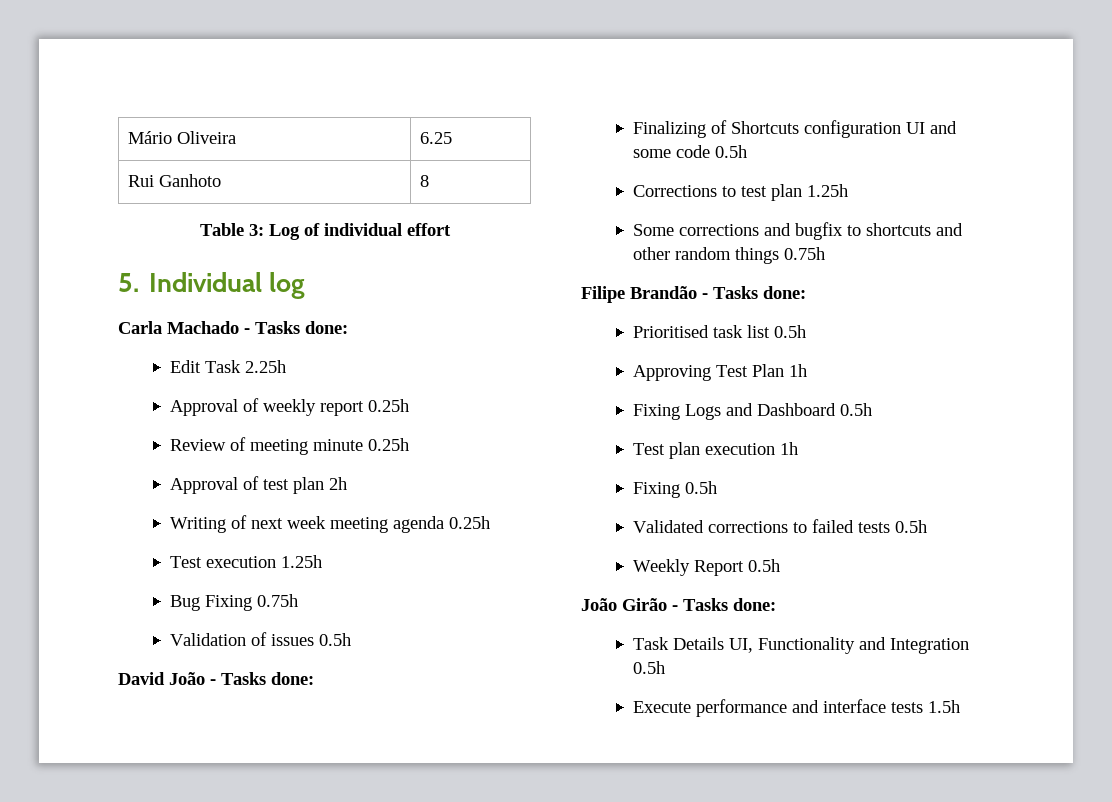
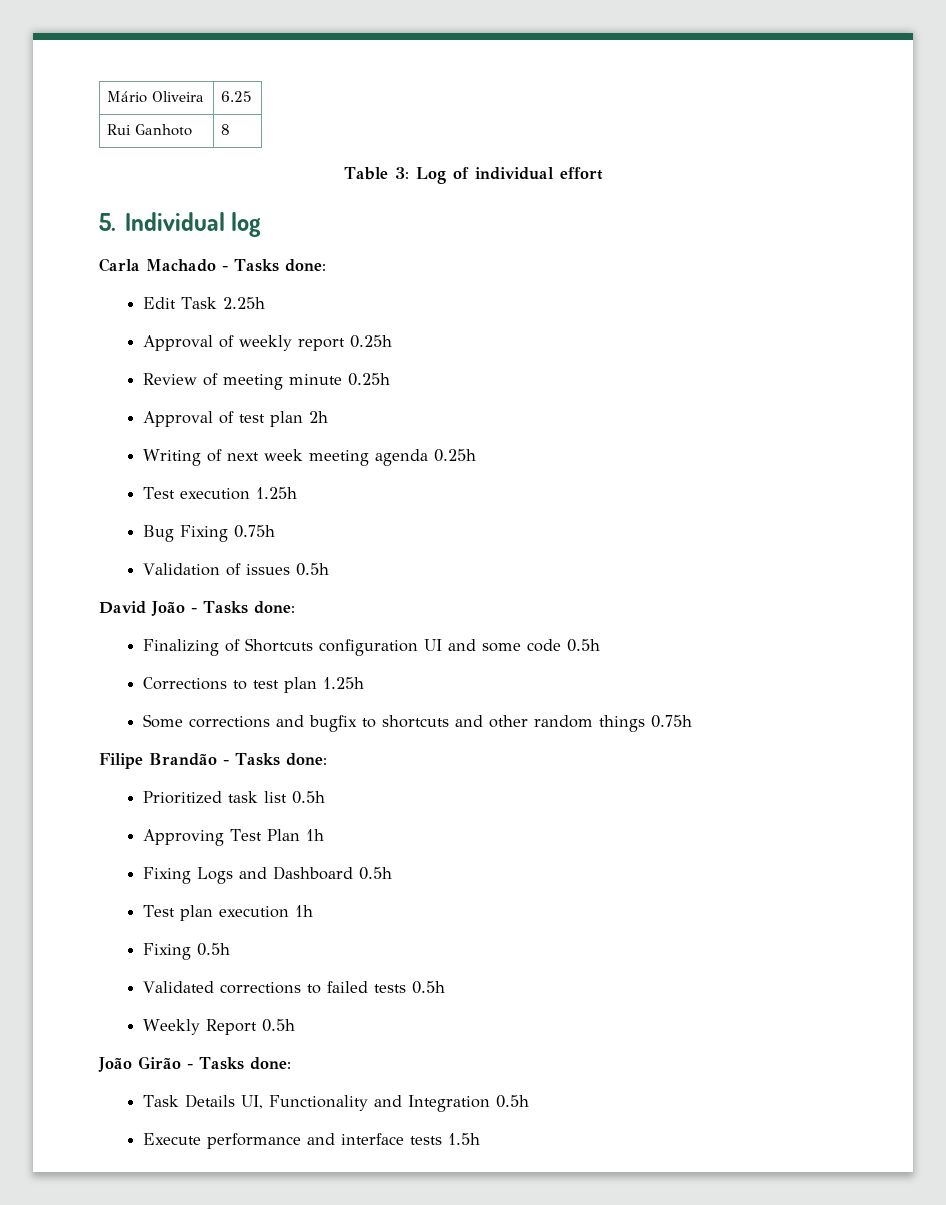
- Prioritised task list 0.5h
+ Prioritized task list 0.5h

